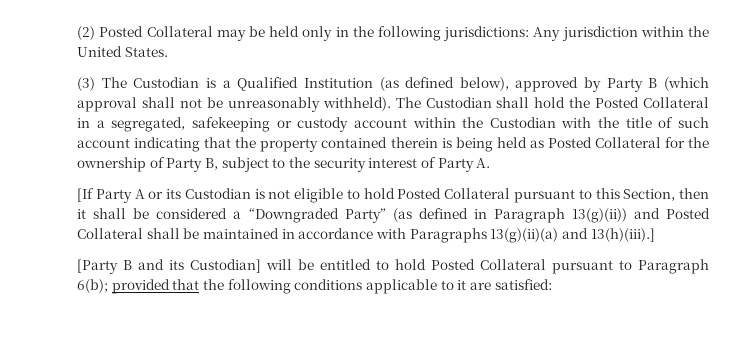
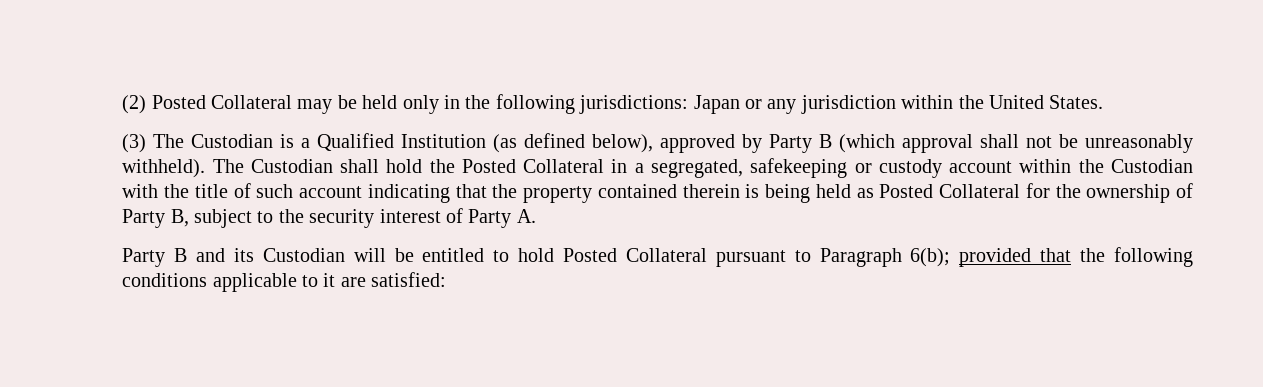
- (2) Posted Collateral may be held only in the following jurisdictions: Any jurisdiction within the United States.
+ (2) Posted Collateral may be held only in the following jurisdictions: Japan or any jurisdiction within the United States.
- [If Party A or its Custodian is not eligible to hold Posted Collateral pursuant to this Section, then it shall be considered a “Downgraded Party” (as defined in Paragraph 13(g)(ii)) and Posted Collateral shall be maintained in accordance with Paragraphs 13(g)(ii)(a) and 13(h)(iii).]
- [Party B and its Custodian] will be entitled to hold Posted Collateral pursuant to Paragraph 6(b); provided that the following conditions applicable to it are satisfied:
+ Party B and its Custodian will be entitled to hold Posted Collateral pursuant to Paragraph 6(b); provided that the following conditions applicable to it are satisfied:

